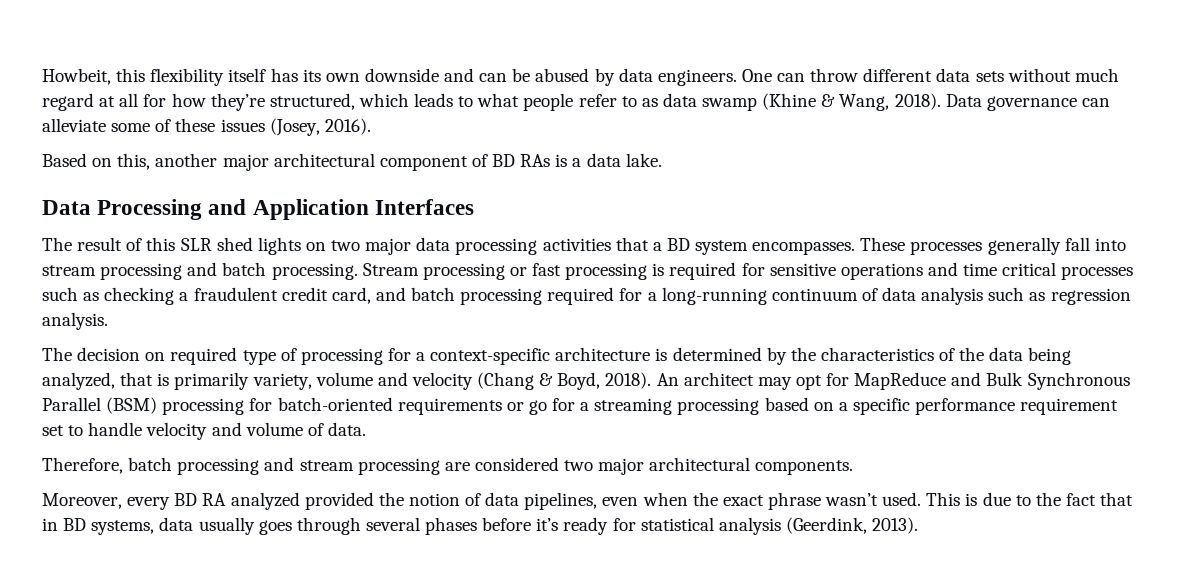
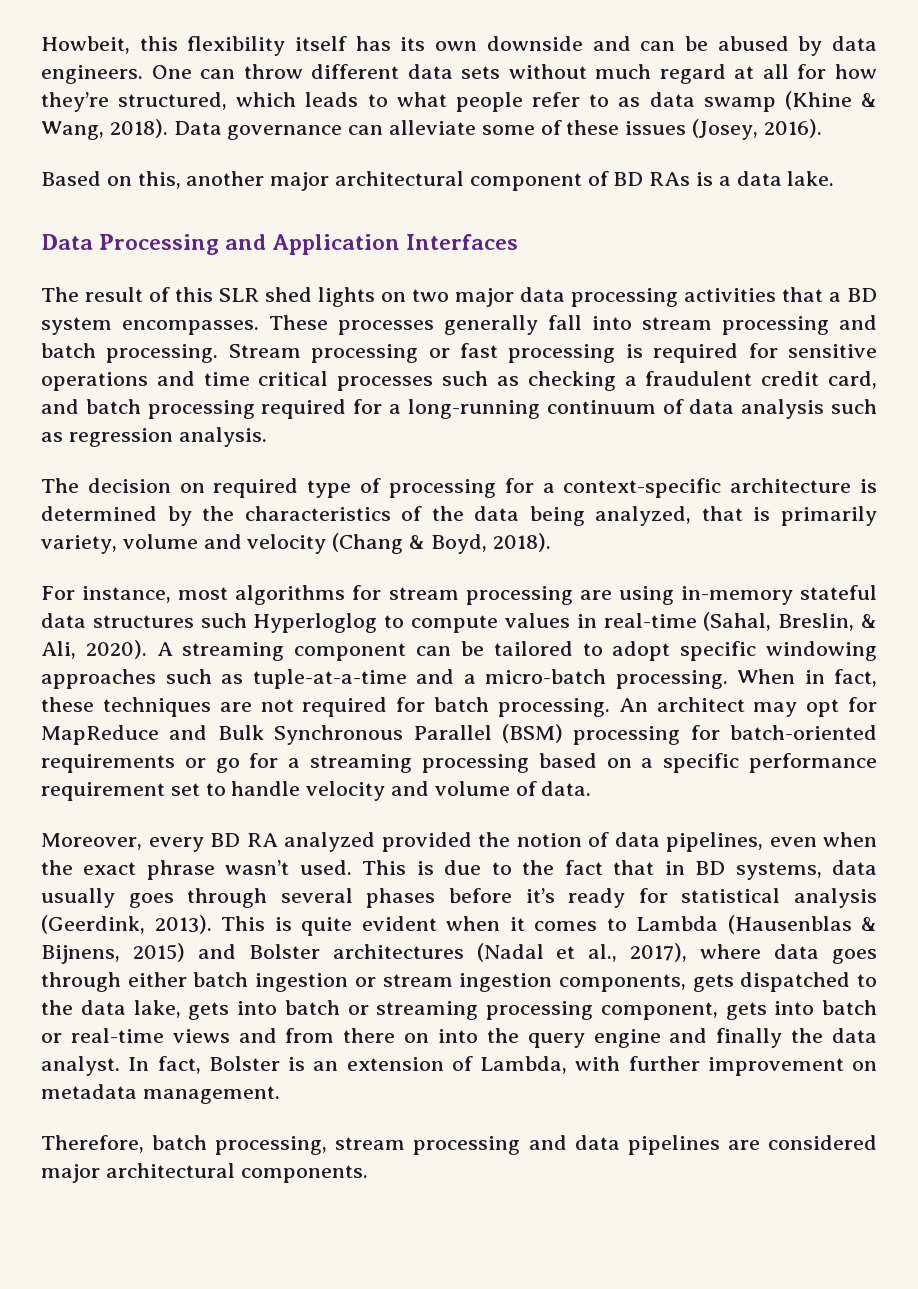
- The decision on required type of processing for a context-specific architecture is determined by the characteristics of the data being analyzed, that is primarily variety, volume and velocity (Chang & Boyd, 2018). An architect may opt for MapReduce and Bulk Synchronous Parallel (BSM) processing for batch-oriented requirements or go for a streaming processing based on a specific performance requirement set to handle velocity and volume of data.
+ The decision on required type of processing for a context-specific architecture is determined by the characteristics of the data being analyzed, that is primarily variety, volume and velocity (Chang & Boyd, 2018).
+ For instance, most algorithms for stream processing are using in-memory stateful data structures such Hyperloglog to compute values in real-time (Sahal, Breslin, & Ali, 2020). A streaming component can be tailored to adopt specific windowing approaches such as tuple-at-a-time and a micro-batch processing. When in fact, these techniques are not required for batch processing. An architect may opt for MapReduce and Bulk Synchronous Parallel (BSM) processing for batch-oriented requirements or go for a streaming processing based on a specific performance requirement set to handle velocity and volume of data.
- Therefore, batch processing and stream processing are considered two major architectural components.
+ This is quite evident when it comes to Lambda (Hausenblas & Bijnens, 2015) and Bolster architectures (Nadal et al., 2017), where data goes through either batch ingestion or stream ingestion components, gets dispatched to the data lake, gets into batch or streaming processing component, gets into batch or real-time views and from there on into the query engine and finally the data analyst. In fact, Bolster is an extension of Lambda, with further improvement on metadata management.
+ Therefore, batch processing, stream processing and data pipelines are considered major architectural components.

